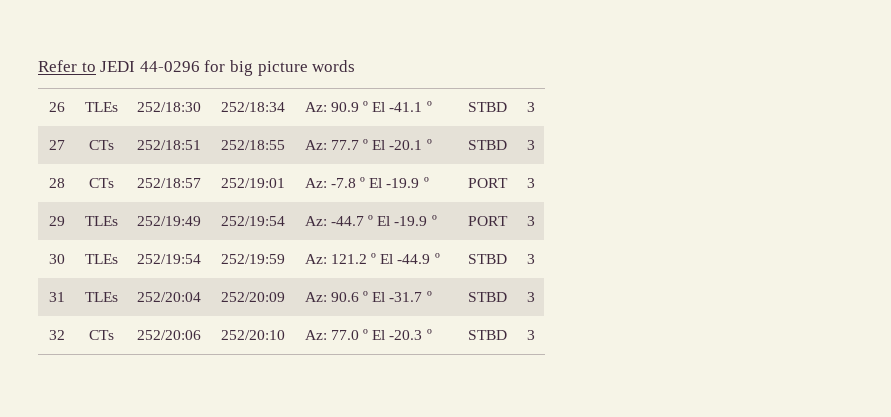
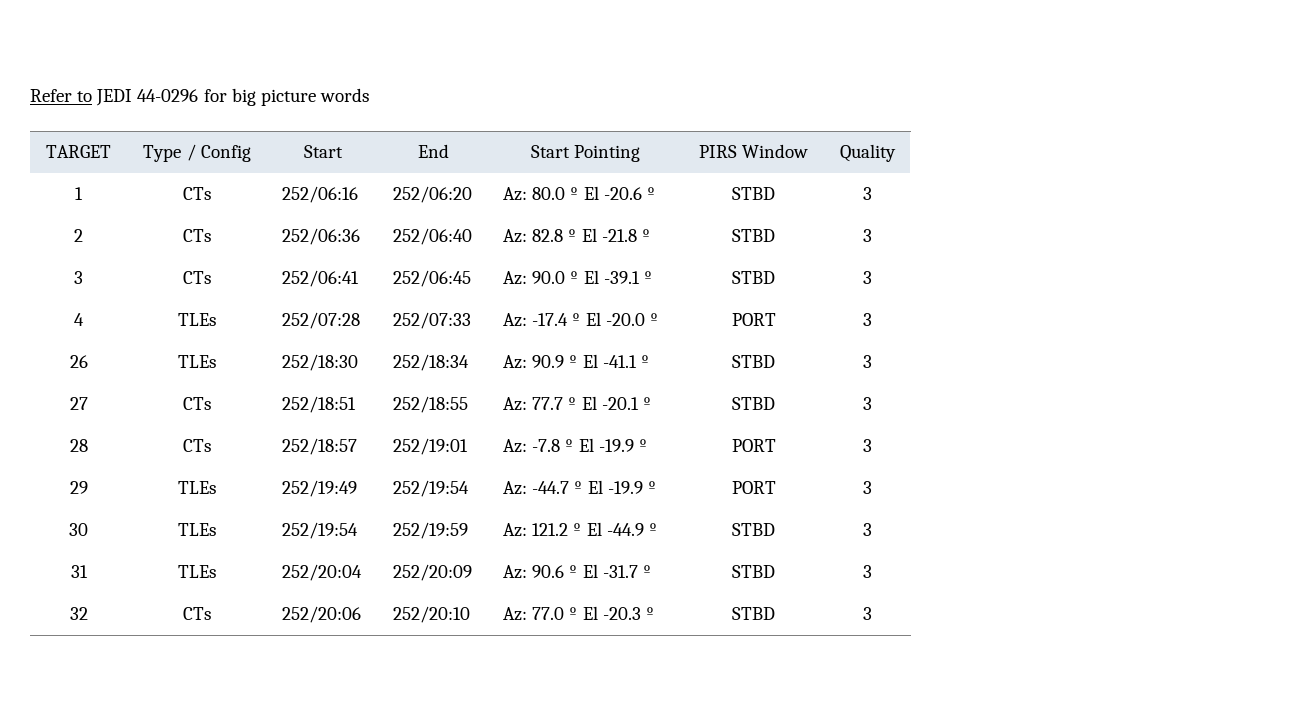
+ TARGET | Type / Config | Start | End | Start Pointing | PIRS Window | Quality
+ 1 | CTs | 252/06:16 | 252/06:20 | Az: 80.0 º El -20.6 º | STBD | 3
+ 2 | CTs | 252/06:36 | 252/06:40 | Az: 82.8 º El -21.8 º | STBD | 3
+ 3 | CTs | 252/06:41 | 252/06:45 | Az: 90.0 º El -39.1 º | STBD | 3
+ 4 | TLEs | 252/07:28 | 252/07:33 | Az: -17.4 º El -20.0 º | PORT | 3

